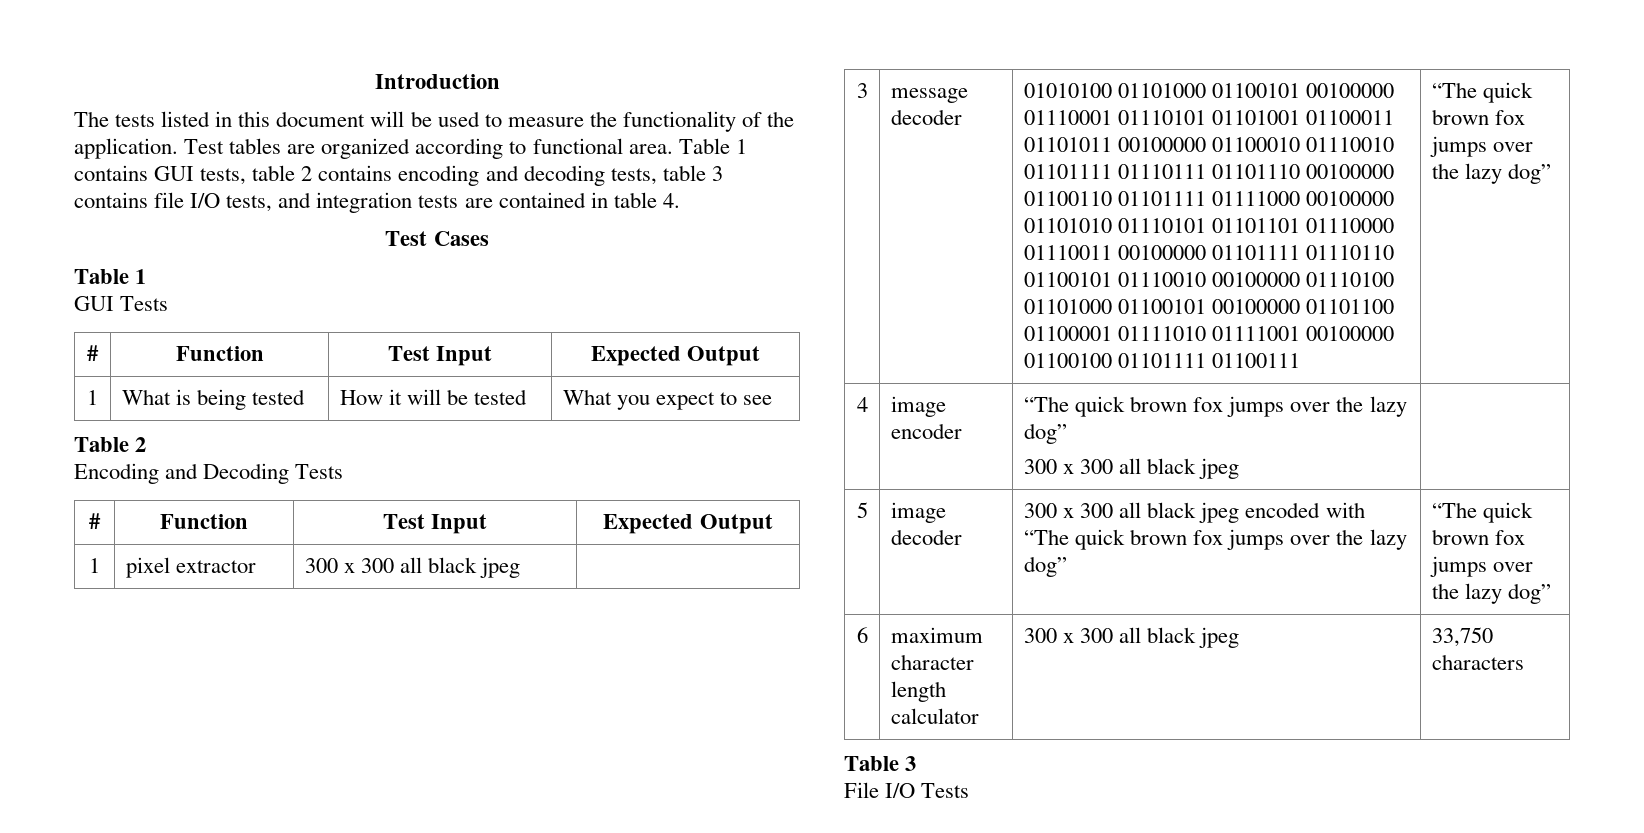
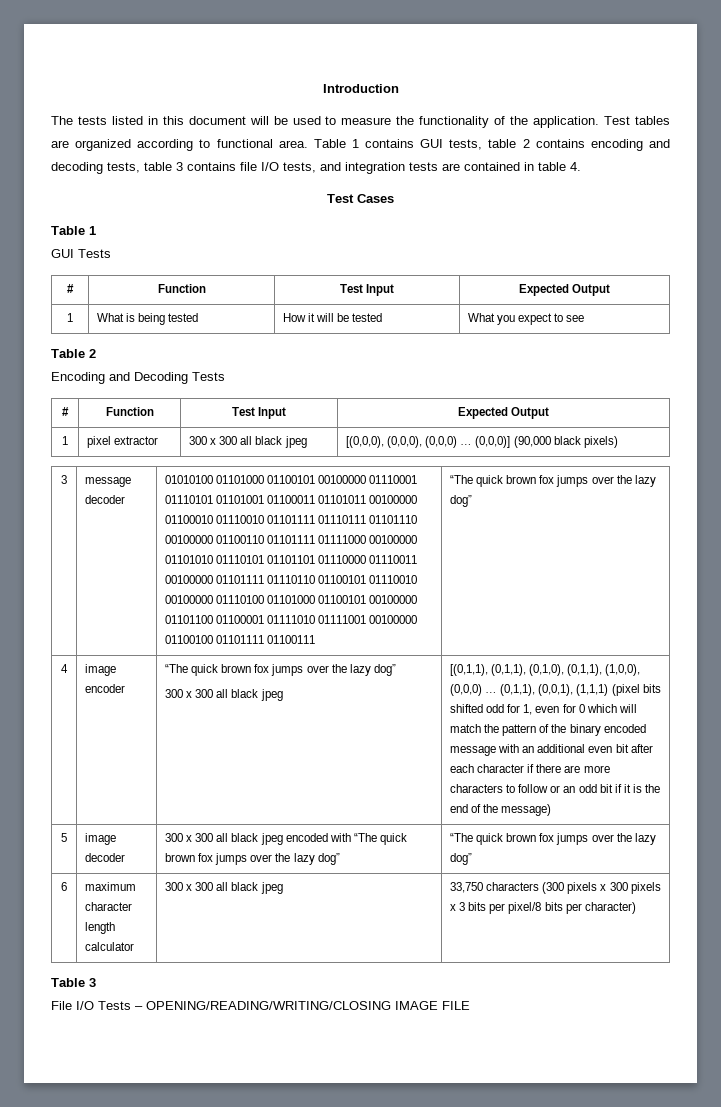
- 1 | pixel extractor | 300 x 300 all black jpeg |
+ 1 | pixel extractor | 300 x 300 all black jpeg | [(0,0,0), (0,0,0), (0,0,0) … (0,0,0)] (90,000 black pixels)
+ [(0,1,1), (0,1,1), (0,1,0), (0,1,1), (1,0,0), (0,0,0) … (0,1,1), (0,0,1), (1,1,1) (pixel bits shifted odd for 1, even for 0 which will match the pattern of the binary encoded message with an additional even bit after each character if there are more characters to follow or an odd bit if it is the end of the message)
- 6 | maximum character length calculator | 300 x 300 all black jpeg | 33,750 characters
+ 6 | maximum character length calculator | 300 x 300 all black jpeg | 33,750 characters (300 pixels x 300 pixels x 3 bits per pixel/8 bits per character)
- File I/O Tests
+ File I/O Tests – OPENING/READING/WRITING/CLOSING IMAGE FILE

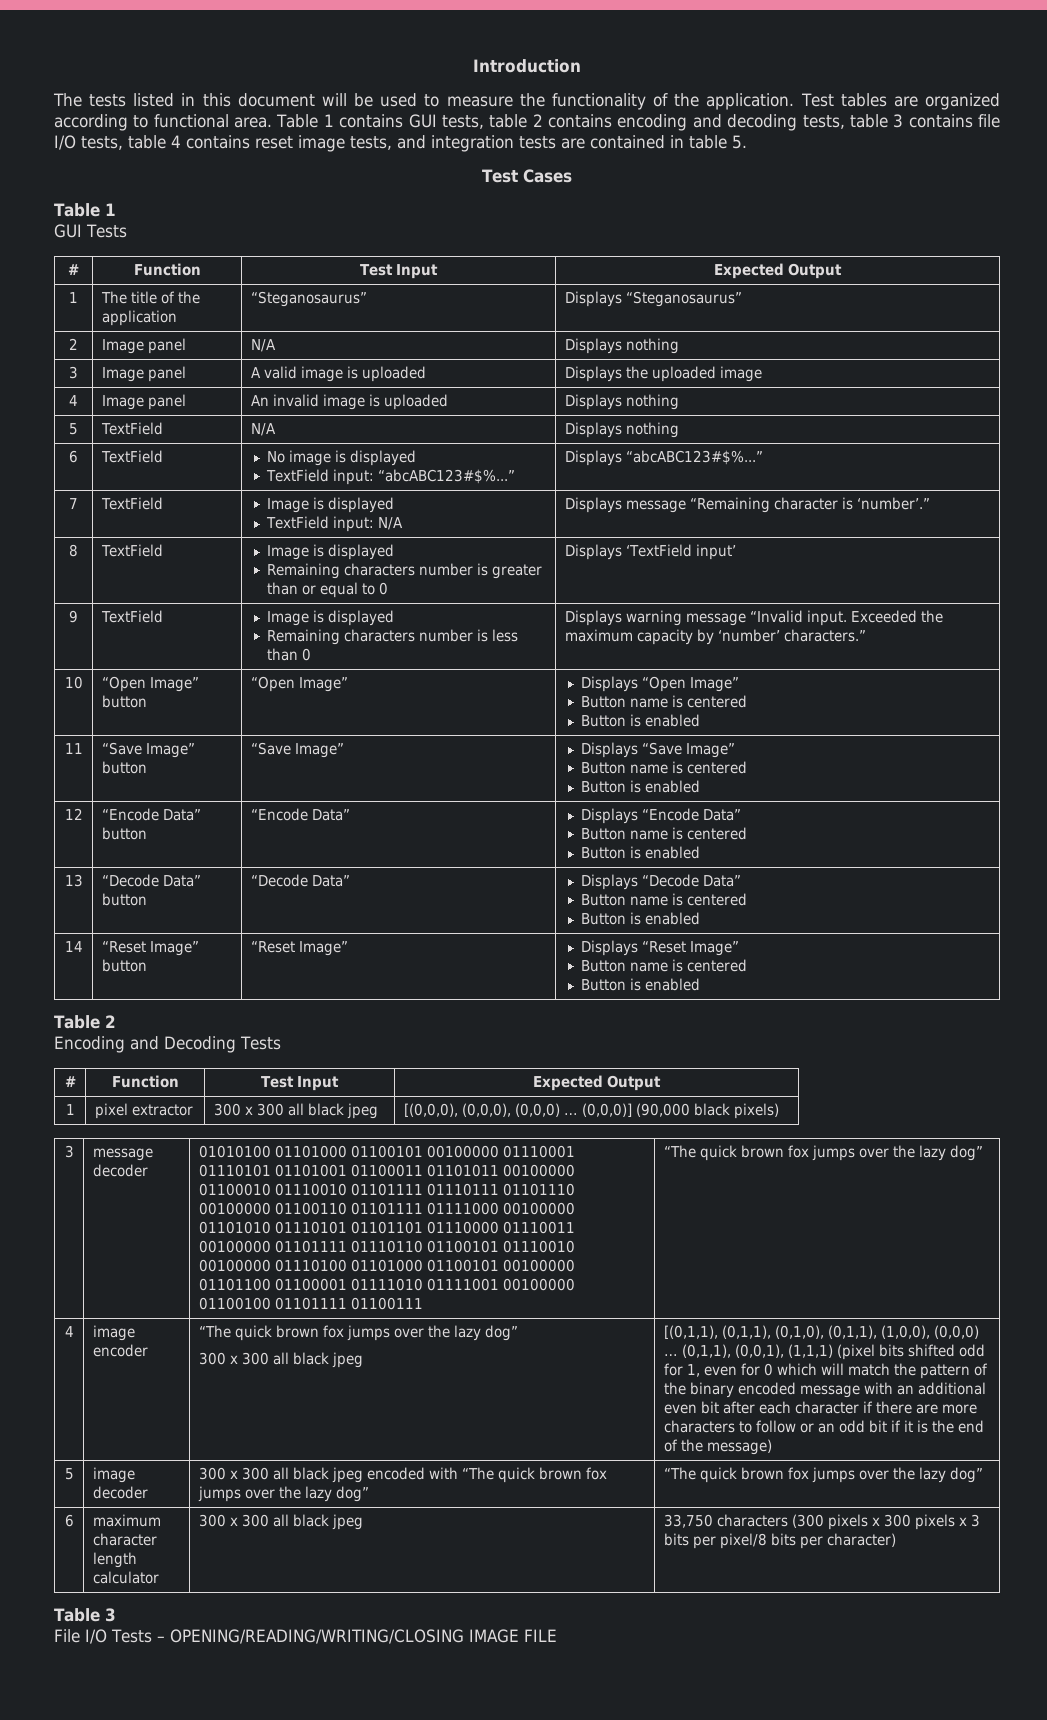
- Table 1 contains GUI tests, table 2 contains encoding and decoding tests, table 3 contains file I/O tests, and integration tests are contained in table 4.
+ Table 1 contains GUI tests, table 2 contains encoding and decoding tests, table 3 contains file I/O tests, table 4 contains reset image tests, and integration tests are contained in table 5.
- 1 | What is being tested | How it will be tested | What you expect to see
+ 1 | The title of the application | “Steganosaurus” | Displays “Steganosaurus”
+ 2 | Image panel | N/A | Displays nothing
+ 3 | Image panel | A valid image is uploaded | Displays the uploaded image
+ 4 | Image panel | An invalid image is uploaded | Displays nothing
+ 5 | TextField | N/A | Displays nothing
+ 6 | TextField | No image is displayed
+ TextField input: “abcABC123#$%...” | Displays “abcABC123#$%...”
+ 7 | TextField | Image is displayed
+ TextField input: N/A | Displays message “Remaining character is ‘number’.”
+ 8 | TextField | Image is displayed
+ Remaining characters number is greater than or equal to 0 | Displays ‘TextField input’
+ 9 | TextField | Image is displayed
+ Remaining characters number is less than 0 | Displays warning message “Invalid input. Exceeded the maximum capacity by ‘number’ characters.”
+ 10 | “Open Image” button | “Open Image” | Displays “Open Image”
+ Button name is centered
+ Button is enabled
+ 11 | “Save Image” button | “Save Image” | Displays “Save Image”
+ Button name is centered
+ Button is enabled
+ 12 | “Encode Data” button | “Encode Data” | Displays “Encode Data”
+ Button name is centered
+ Button is enabled
+ 13 | “Decode Data” button | “Decode Data” | Displays “Decode Data”
+ Button name is centered
+ Button is enabled
+ 14 | “Reset Image” button | “Reset Image” | Displays “Reset Image”
+ Button name is centered
+ Button is enabled

